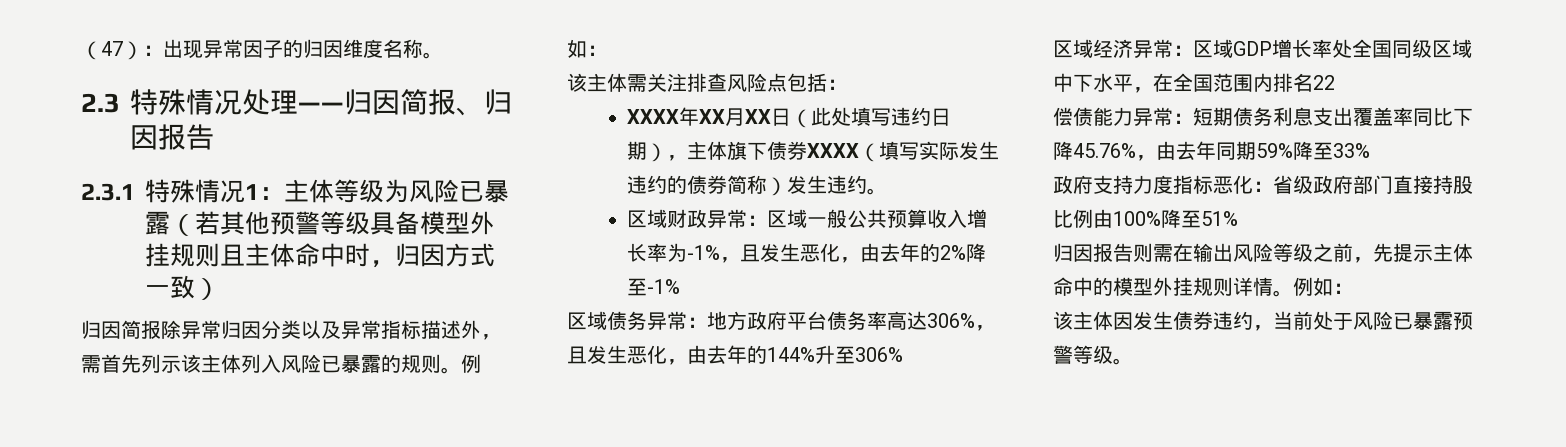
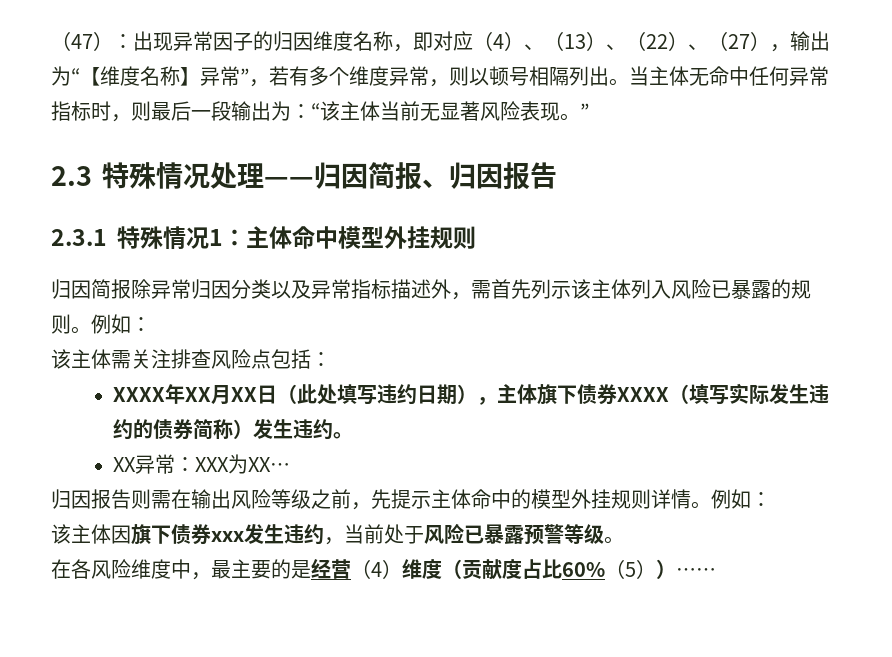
- （47）：出现异常因子的归因维度名称。
+ （47）：出现异常因子的归因维度名称，即对应（4）、（13）、（22）、（27），输出为“【维度名称】异常”，若有多个维度异常，则以顿号相隔列出。当主体无命中任何异常指标时，则最后一段输出为：“该主体当前无显著风险表现。”
- 2.3.1特殊情况1：主体等级为风险已暴露（若其他预警等级具备模型外挂规则且主体命中时，归因方式一致）
+ 2.3.1特殊情况1：主体命中模型外挂规则
- 区域财政异常：区域一般公共预算收入增长率为-1%，且发生恶化，由去年的2%降至-1%
- 区域债务异常：地方政府平台债务率高达306%，且发生恶化，由去年的144%升至306%
- 区域经济异常：区域GDP增长率处全国同级区域中下水平，在全国范围内排名22
- 偿债能力异常：短期债务利息支出覆盖率同比下降45.76%，由去年同期59%降至33%
- 政府支持力度指标恶化：省级政府部门直接持股比例由100%降至51%
+ XX异常：XXX为XX…
- 该主体因发生债券违约，当前处于风险已暴露预警等级。
+ 该主体因旗下债券xxx发生违约，当前处于风险已暴露预警等级。
+ 在各风险维度中，最主要的是经营（4）维度（贡献度占比60%（5））……

